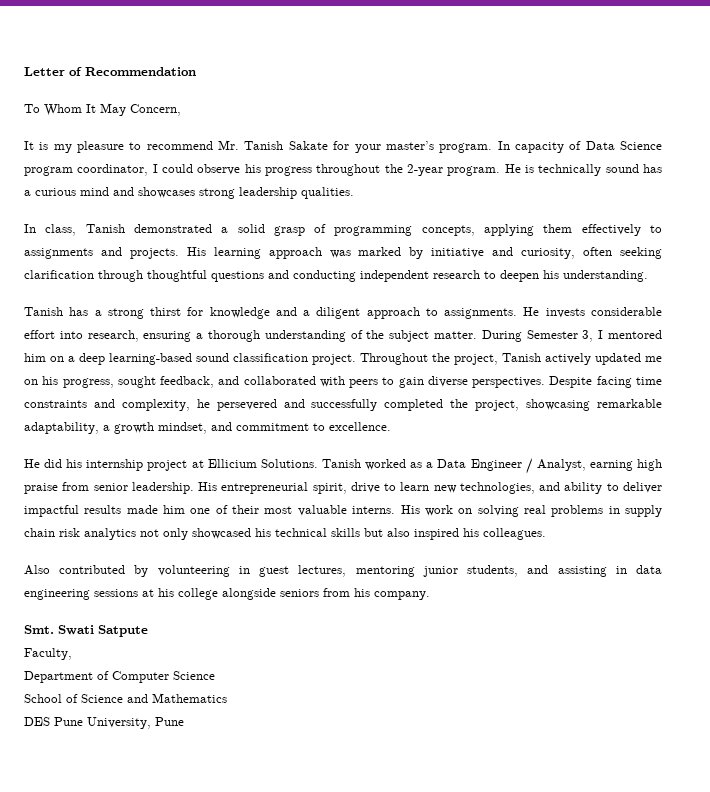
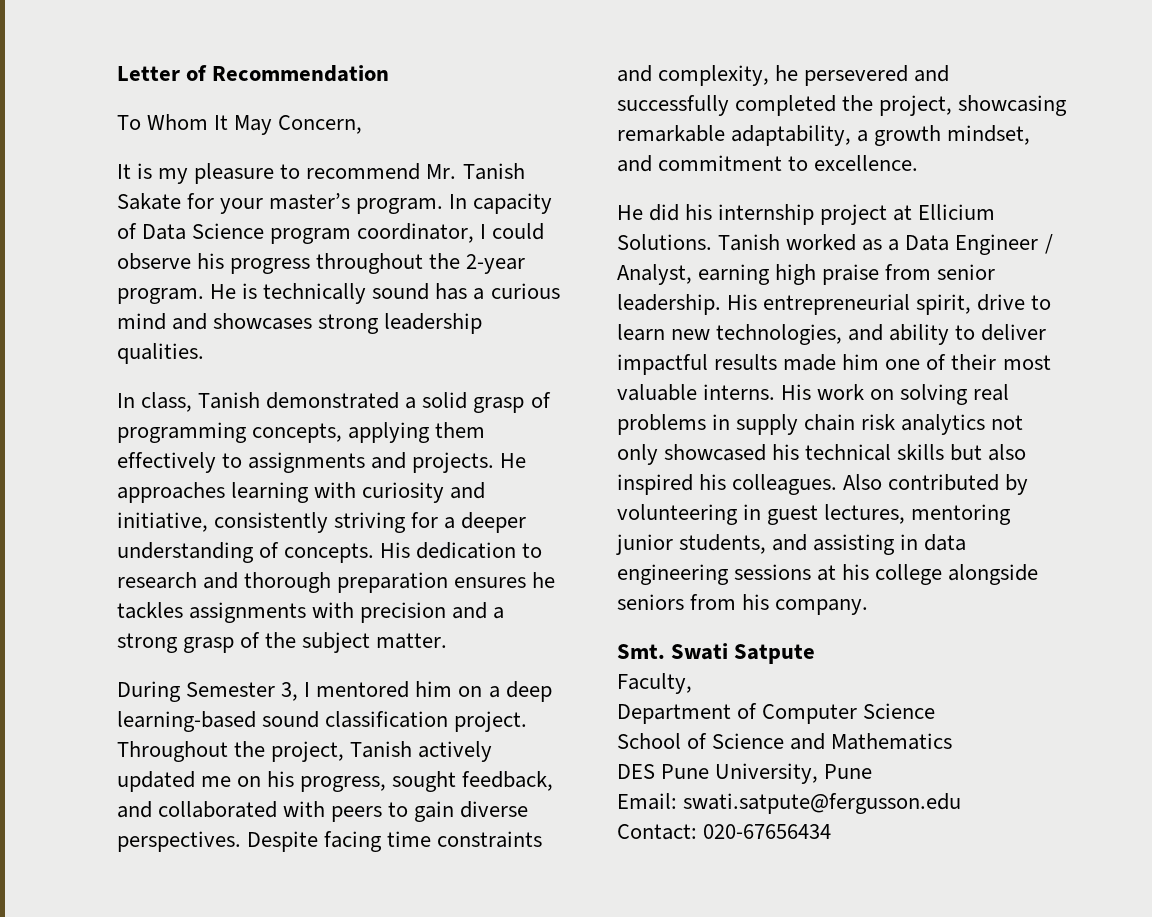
- His learning approach was marked by initiative and curiosity, often seeking clarification through thoughtful questions and conducting independent research to deepen his understanding.
- Tanish has a strong thirst for knowledge and a diligent approach to assignments. He invests considerable effort into research, ensuring a thorough understanding of the subject matter. During Semester 3, I mentored him on a deep learning-based sound classification project.
+ He approaches learning with curiosity and initiative, consistently striving for a deeper understanding of concepts. His dedication to research and thorough preparation ensures he tackles assignments with precision and a strong grasp of the subject matter.
+ During Semester 3, I mentored him on a deep learning-based sound classification project.
- His work on solving real problems in supply chain risk analytics not only showcased his technical skills but also inspired his colleagues.
- Also contributed by volunteering in guest lectures, mentoring junior students, and assisting in data engineering sessions at his college alongside seniors from his company.
+ His work on solving real problems in supply chain risk analytics not only showcased his technical skills but also inspired his colleagues. Also contributed by volunteering in guest lectures, mentoring junior students, and assisting in data engineering sessions at his college alongside seniors from his company.
+ Email: swati.satpute@fergusson.edu
+ Contact: 020-67656434

